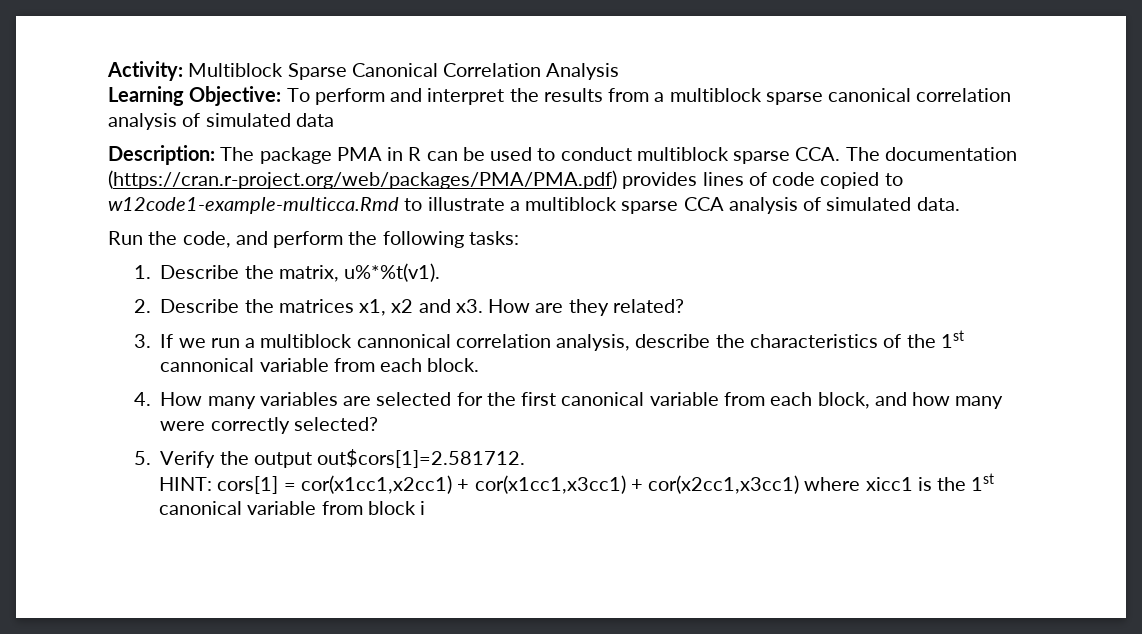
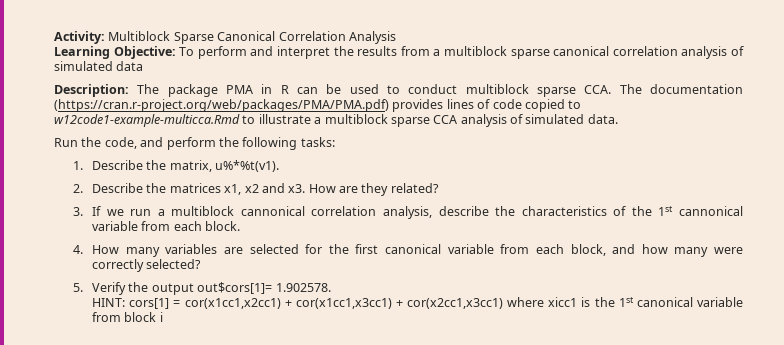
- 5. Verify the output out$cors[1]=2.581712.
+ 5. Verify the output out$cors[1]= 1.902578.

